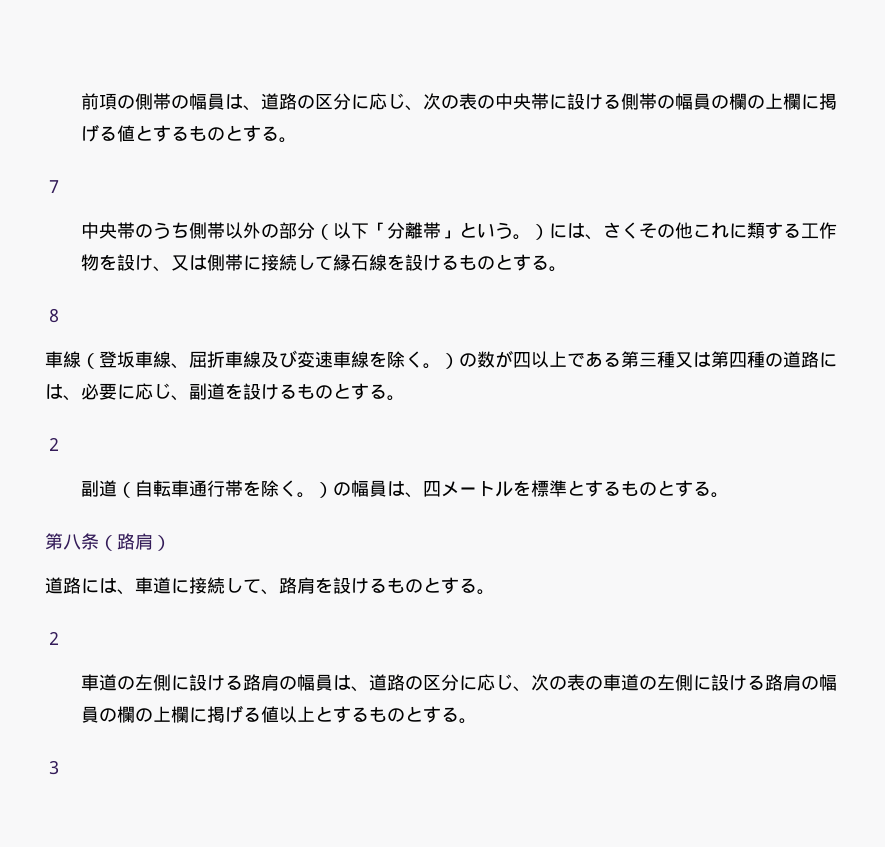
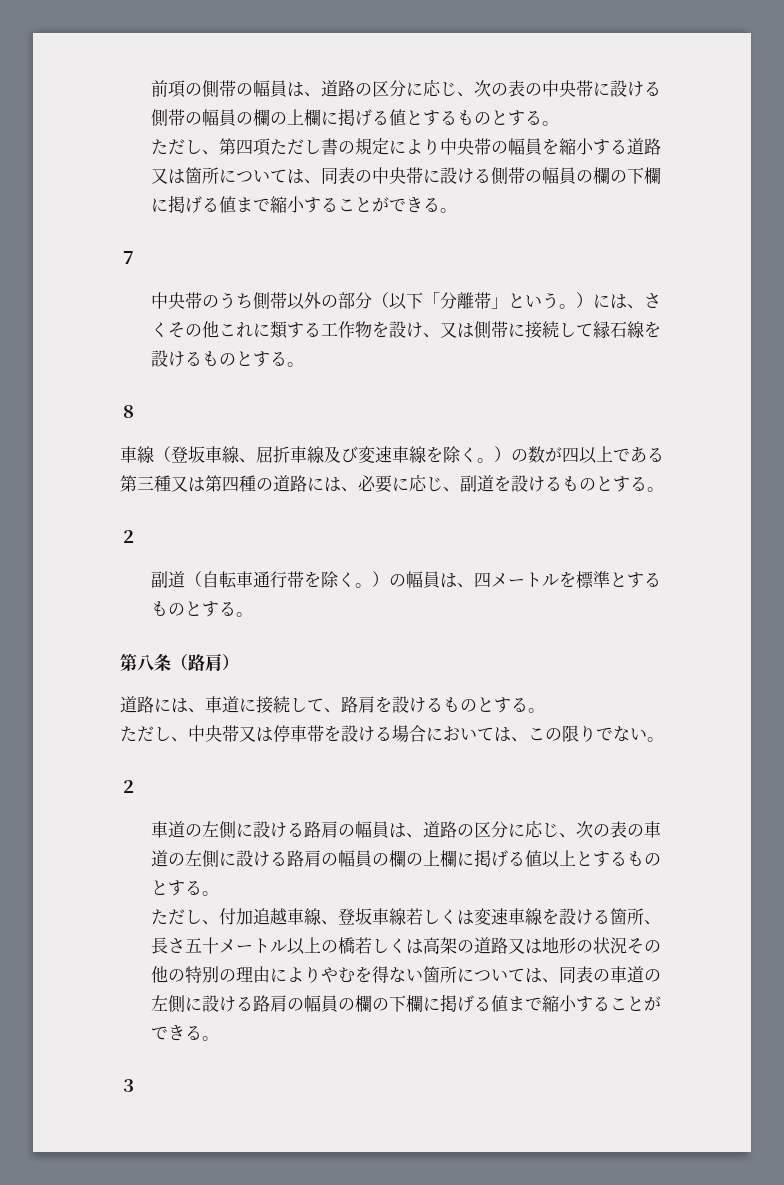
+ ただし、第四項ただし書の規定により中央帯の幅員を縮小する道路又は箇所については、同表の中央帯に設ける側帯の幅員の欄の下欄に掲げる値まで縮小することができる。
+ ただし、中央帯又は停車帯を設ける場合においては、この限りでない。
+ ただし、付加追越車線、登坂車線若しくは変速車線を設ける箇所、長さ五十メートル以上の橋若しくは高架の道路又は地形の状況その他の特別の理由によりやむを得ない箇所については、同表の車道の左側に設ける路肩の幅員の欄の下欄に掲げる値まで縮小することができる。

